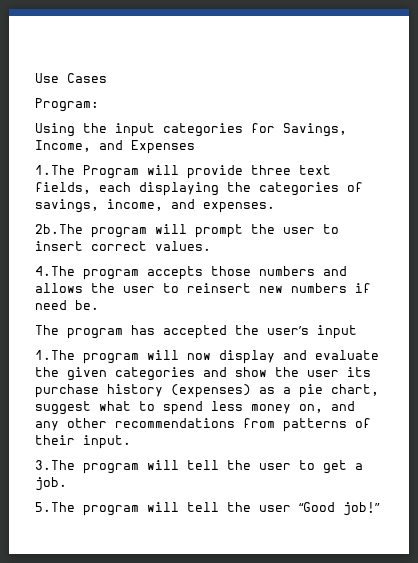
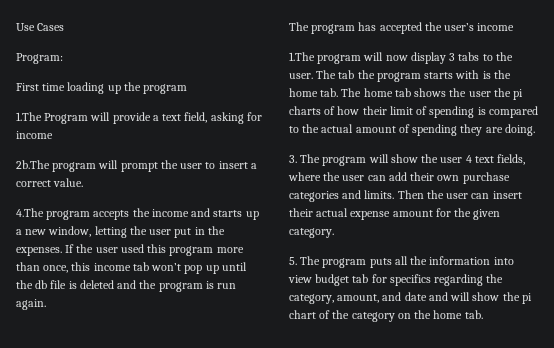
- Using the input categories for Savings, Income, and Expenses
- 1.The Program will provide three text fields, each displaying the categories of savings, income, and expenses.
+ First time loading up the program
+ 1.The Program will provide a text field, asking for income
- 2b.The program will prompt the user to insert correct values.
+ 2b.The program will prompt the user to insert a correct value.
- 4.The program accepts those numbers and allows the user to reinsert new numbers if need be.
+ 4.The program accepts the income and starts up a new window, letting the user put in the expenses. If the user used this program more than once, this income tab won’t pop up until the db file is deleted and the program is run again.
- The program has accepted the user’s input
+ The program has accepted the user’s income
- 1.The program will now display and evaluate the given categories and show the user its purchase history (expenses) as a pie chart, suggest what to spend less money on, and any other recommendations from patterns of their input.
- 3.The program will tell the user to get a job.
- 5.The program will tell the user “Good job!”
+ 1.The program will now display 3 tabs to the user. The tab the program starts with is the home tab. The home tab shows the user the pi charts of how their limit of spending is compared to the actual amount of spending they are doing.
+ 3. The program will show the user 4 text fields, where the user can add their own purchase categories and limits. Then the user can insert their actual expense amount for the given category.
+ 5. The program puts all the information into view budget tab for specifics regarding the category, amount, and date and will show the pi chart of the category on the home tab.

